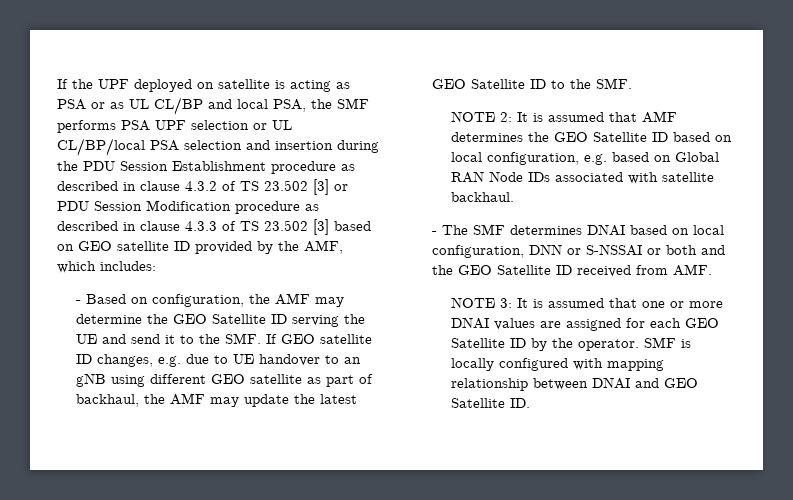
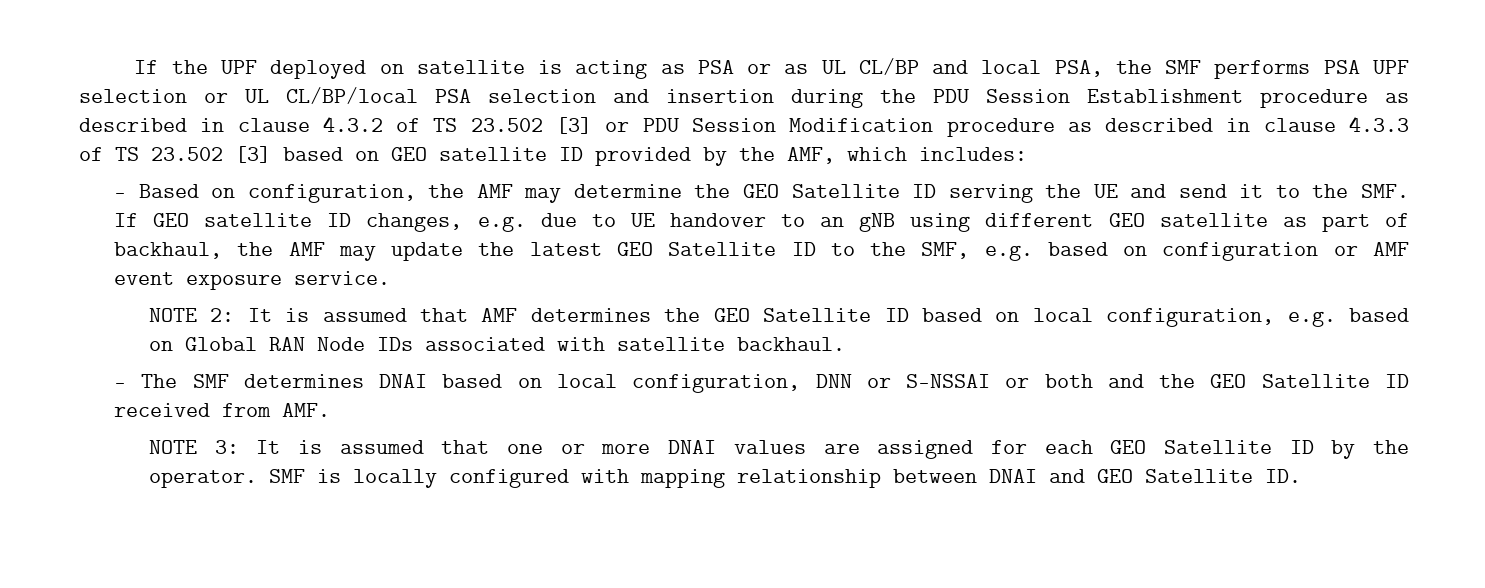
- - Based on configuration, the AMF may determine the GEO Satellite ID serving the UE and send it to the SMF. If GEO satellite ID changes, e.g. due to UE handover to an gNB using different GEO satellite as part of backhaul, the AMF may update the latest GEO Satellite ID to the SMF.
+ - Based on configuration, the AMF may determine the GEO Satellite ID serving the UE and send it to the SMF. If GEO satellite ID changes, e.g. due to UE handover to an gNB using different GEO satellite as part of backhaul, the AMF may update the latest GEO Satellite ID to the SMF, e.g. based on configuration or AMF event exposure service.

